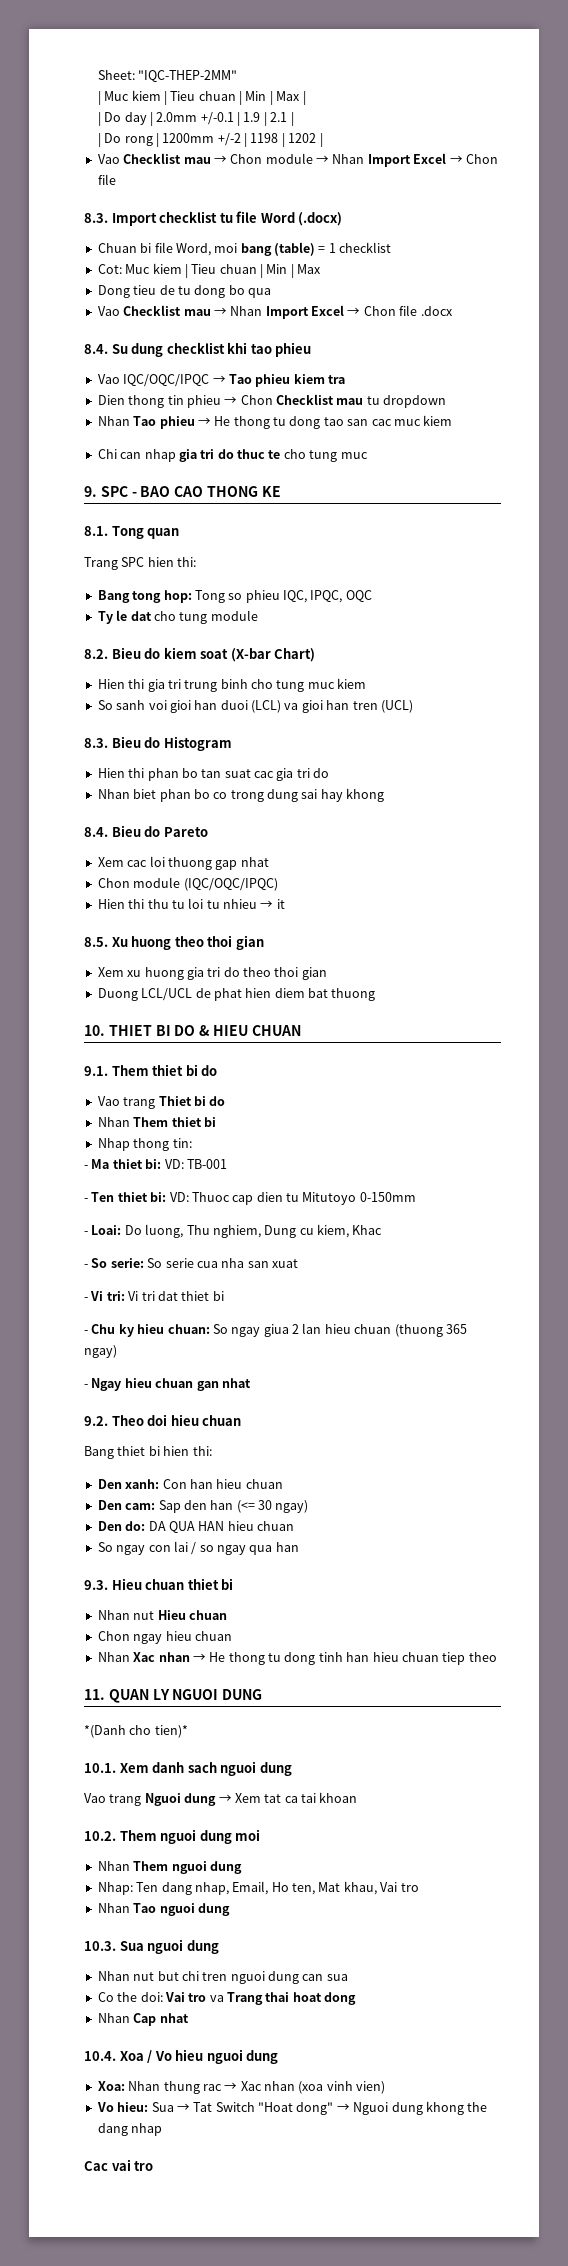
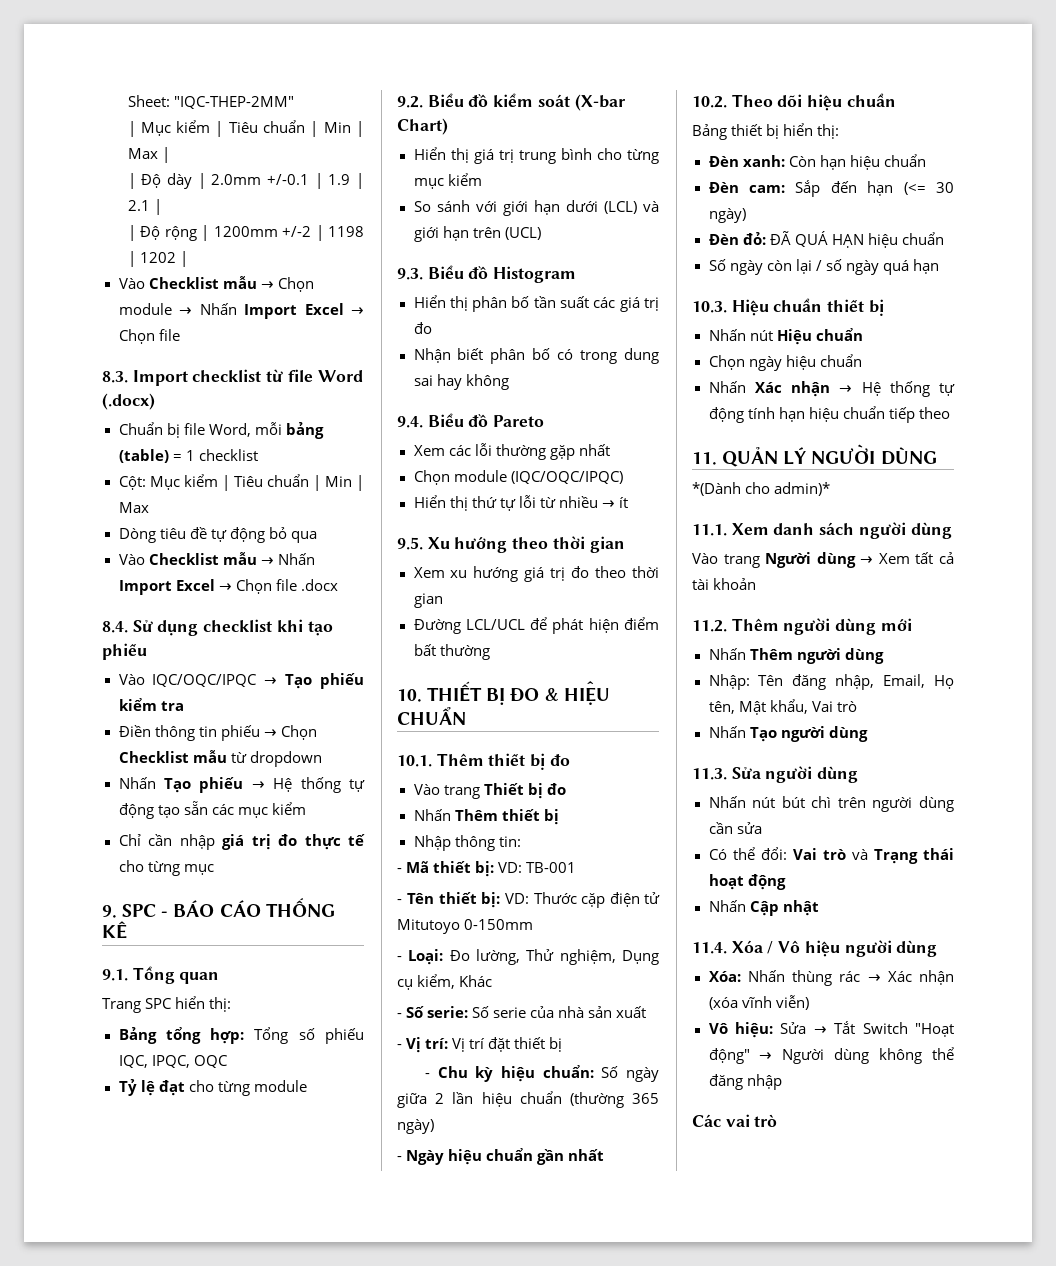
- | Muc kiem | Tieu chuan | Min | Max |
+ | Mục kiểm | Tiêu chuẩn | Min | Max |
- | Do day | 2.0mm +/-0.1 | 1.9 | 2.1 |
+ | Độ dày | 2.0mm +/-0.1 | 1.9 | 2.1 |
- | Do rong | 1200mm +/-2 | 1198 | 1202 |
+ | Độ rộng | 1200mm +/-2 | 1198 | 1202 |
- Vao Checklist mau → Chon module → Nhan Import Excel → Chon file
+ Vào Checklist mẫu → Chọn module → Nhấn Import Excel → Chọn file
- 8.3. Import checklist tu file Word (.docx)
+ 8.3. Import checklist từ file Word (.docx)
- Chuan bi file Word, moi bang (table) = 1 checklist
- Cot: Muc kiem | Tieu chuan | Min | Max
- Dong tieu de tu dong bo qua
- Vao Checklist mau → Nhan Import Excel → Chon file .docx
+ Chuẩn bị file Word, mỗi bảng (table) = 1 checklist
+ Cột: Mục kiểm | Tiêu chuẩn | Min | Max
+ Dòng tiêu đề tự động bỏ qua
+ Vào Checklist mẫu → Nhấn Import Excel → Chọn file .docx
- 8.4. Su dung checklist khi tao phieu
- Vao IQC/OQC/IPQC → Tao phieu kiem tra
- Dien thong tin phieu → Chon Checklist mau tu dropdown
- Nhan Tao phieu → He thong tu dong tao san cac muc kiem
- Chi can nhap gia tri do thuc te cho tung muc
- 9. SPC - BAO CAO THONG KE
- 8.1. Tong quan
- Trang SPC hien thi:
- Bang tong hop: Tong so phieu IQC, IPQC, OQC
- Ty le dat cho tung module
- 8.2. Bieu do kiem soat (X-bar Chart)
- Hien thi gia tri trung binh cho tung muc kiem
- So sanh voi gioi han duoi (LCL) va gioi han tren (UCL)
- 8.3. Bieu do Histogram
- Hien thi phan bo tan suat cac gia tri do
- Nhan biet phan bo co trong dung sai hay khong
- 8.4. Bieu do Pareto
- Xem cac loi thuong gap nhat
- Chon module (IQC/OQC/IPQC)
- Hien thi thu tu loi tu nhieu → it
- 8.5. Xu huong theo thoi gian
- Xem xu huong gia tri do theo thoi gian
- Duong LCL/UCL de phat hien diem bat thuong
- 10. THIET BI DO & HIEU CHUAN
- 9.1. Them thiet bi do
- Vao trang Thiet bi do
- Nhan Them thiet bi
- Nhap thong tin:
+ 8.4. Sử dụng checklist khi tạo phiếu
+ Vào IQC/OQC/IPQC → Tạo phiếu kiểm tra
+ Điền thông tin phiếu → Chọn Checklist mẫu từ dropdown
+ Nhấn Tạo phiếu → Hệ thống tự động tạo sẵn các mục kiểm
+ Chỉ cần nhập giá trị đo thực tế cho từng mục
+ 9. SPC - BÁO CÁO THỐNG KÊ
+ 9.1. Tổng quan
+ Trang SPC hiển thị:
+ Bảng tổng hợp: Tổng số phiếu IQC, IPQC, OQC
+ Tỷ lệ đạt cho từng module
+ 9.2. Biểu đồ kiểm soát (X-bar Chart)
+ Hiển thị giá trị trung bình cho từng mục kiểm
+ So sánh với giới hạn dưới (LCL) và giới hạn trên (UCL)
+ 9.3. Biểu đồ Histogram
+ Hiển thị phân bố tần suất các giá trị đo
+ Nhận biết phân bố có trong dung sai hay không
+ 9.4. Biểu đồ Pareto
+ Xem các lỗi thường gặp nhất
+ Chọn module (IQC/OQC/IPQC)
+ Hiển thị thứ tự lỗi từ nhiều → ít
+ 9.5. Xu hướng theo thời gian
+ Xem xu hướng giá trị đo theo thời gian
+ Đường LCL/UCL để phát hiện điểm bất thường
+ 10. THIẾT BỊ ĐO & HIỆU CHUẨN
+ 10.1. Thêm thiết bị đo
+ Vào trang Thiết bị đo
+ Nhấn Thêm thiết bị
+ Nhập thông tin:
- - Ma thiet bi: VD: TB-001
+ - Mã thiết bị: VD: TB-001
- - Ten thiet bi: VD: Thuoc cap dien tu Mitutoyo 0-150mm
- - Loai: Do luong, Thu nghiem, Dung cu kiem, Khac
- - So serie: So serie cua nha san xuat
- - Vi tri: Vi tri dat thiet bi
- - Chu ky hieu chuan: So ngay giua 2 lan hieu chuan (thuong 365 ngay)
- - Ngay hieu chuan gan nhat
- 9.2. Theo doi hieu chuan
- Bang thiet bi hien thi:
- Den xanh: Con han hieu chuan
- Den cam: Sap den han (<= 30 ngay)
- Den do: DA QUA HAN hieu chuan
- So ngay con lai / so ngay qua han
- 9.3. Hieu chuan thiet bi
- Nhan nut Hieu chuan
- Chon ngay hieu chuan
- Nhan Xac nhan → He thong tu dong tinh han hieu chuan tiep theo
- 11. QUAN LY NGUOI DUNG
- *(Danh cho tien)*
- 10.1. Xem danh sach nguoi dung
- Vao trang Nguoi dung → Xem tat ca tai khoan
- 10.2. Them nguoi dung moi
- Nhan Them nguoi dung
- Nhap: Ten dang nhap, Email, Ho ten, Mat khau, Vai tro
- Nhan Tao nguoi dung
- 10.3. Sua nguoi dung
- Nhan nut but chi tren nguoi dung can sua
- Co the doi: Vai tro va Trang thai hoat dong
- Nhan Cap nhat
- 10.4. Xoa / Vo hieu nguoi dung
- Xoa: Nhan thung rac → Xac nhan (xoa vinh vien)
- Vo hieu: Sua → Tat Switch "Hoat dong" → Nguoi dung khong the dang nhap
- Cac vai tro
+ - Tên thiết bị: VD: Thước cặp điện tử Mitutoyo 0-150mm
+ - Loại: Đo lường, Thử nghiệm, Dụng cụ kiểm, Khác
+ - Số serie: Số serie của nhà sản xuất
+ - Vị trí: Vị trí đặt thiết bị
+ - Chu kỳ hiệu chuẩn: Số ngày giữa 2 lần hiệu chuẩn (thường 365 ngày)
+ - Ngày hiệu chuẩn gần nhất
+ 10.2. Theo dõi hiệu chuẩn
+ Bảng thiết bị hiển thị:
+ Đèn xanh: Còn hạn hiệu chuẩn
+ Đèn cam: Sắp đến hạn (<= 30 ngày)
+ Đèn đỏ: ĐÃ QUÁ HẠN hiệu chuẩn
+ Số ngày còn lại / số ngày quá hạn
+ 10.3. Hiệu chuẩn thiết bị
+ Nhấn nút Hiệu chuẩn
+ Chọn ngày hiệu chuẩn
+ Nhấn Xác nhận → Hệ thống tự động tính hạn hiệu chuẩn tiếp theo
+ 11. QUẢN LÝ NGƯỜI DÙNG
+ *(Dành cho admin)*
+ 11.1. Xem danh sách người dùng
+ Vào trang Người dùng → Xem tất cả tài khoản
+ 11.2. Thêm người dùng mới
+ Nhấn Thêm người dùng
+ Nhập: Tên đăng nhập, Email, Họ tên, Mật khẩu, Vai trò
+ Nhấn Tạo người dùng
+ 11.3. Sửa người dùng
+ Nhấn nút bút chì trên người dùng cần sửa
+ Có thể đổi: Vai trò và Trạng thái hoạt động
+ Nhấn Cập nhật
+ 11.4. Xóa / Vô hiệu người dùng
+ Xóa: Nhấn thùng rác → Xác nhận (xóa vĩnh viễn)
+ Vô hiệu: Sửa → Tắt Switch "Hoạt động" → Người dùng không thể đăng nhập
+ Các vai trò

